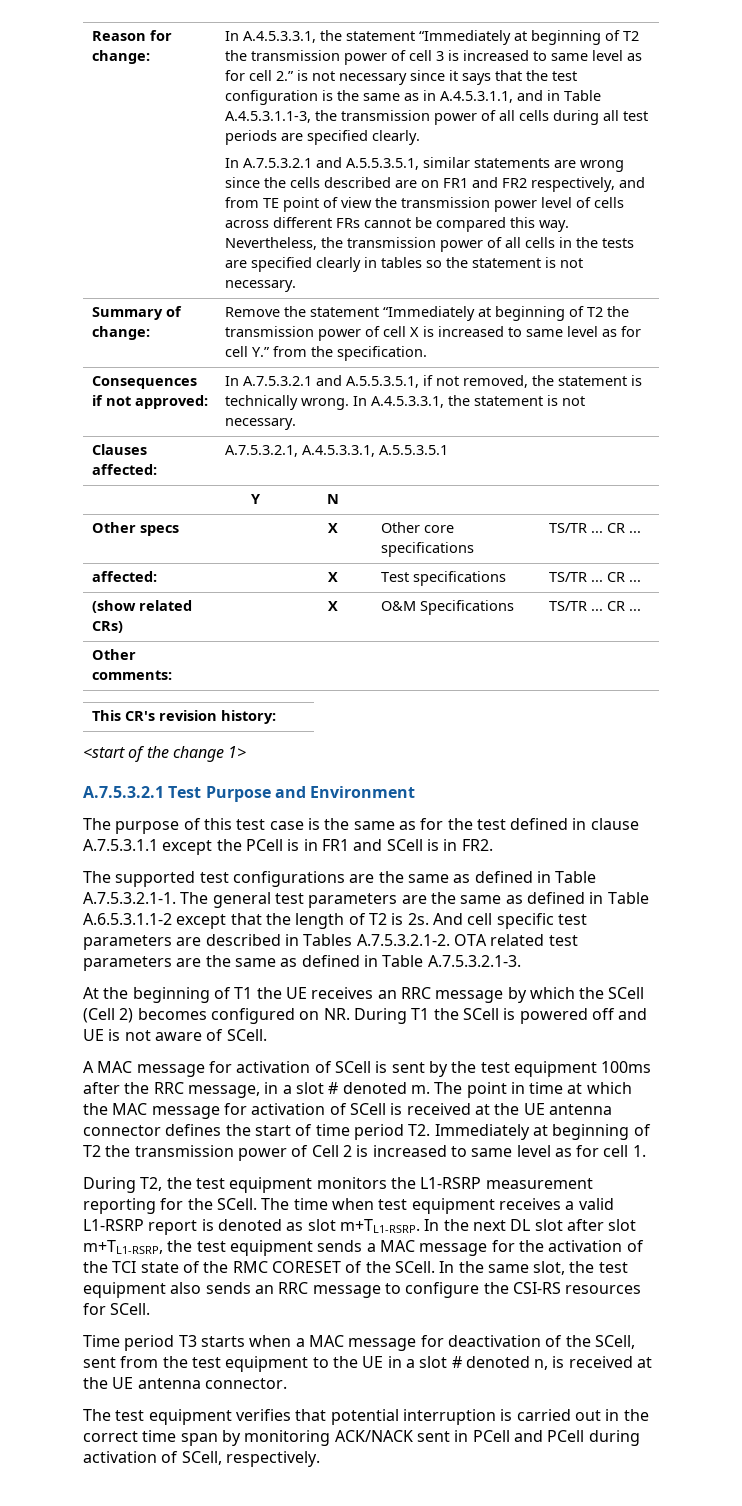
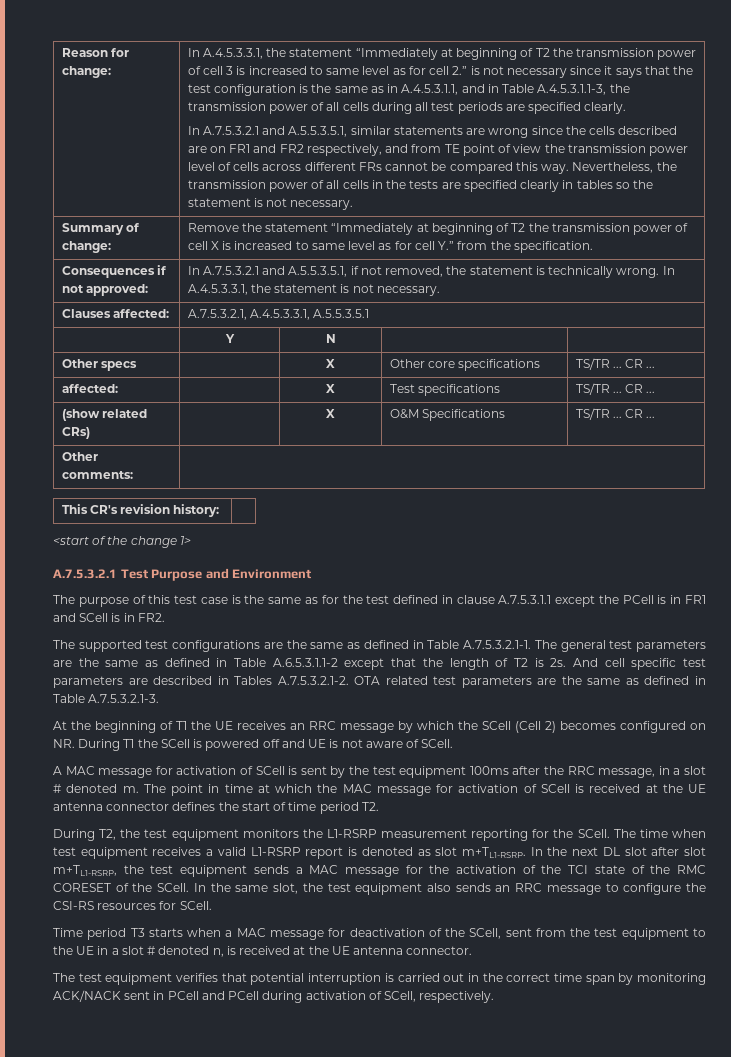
- The point in time at which the MAC message for activation of SCell is received at the UE antenna connector defines the start of time period T2. Immediately at beginning of T2 the transmission power of Cell 2 is increased to same level as for cell 1.
+ The point in time at which the MAC message for activation of SCell is received at the UE antenna connector defines the start of time period T2.

